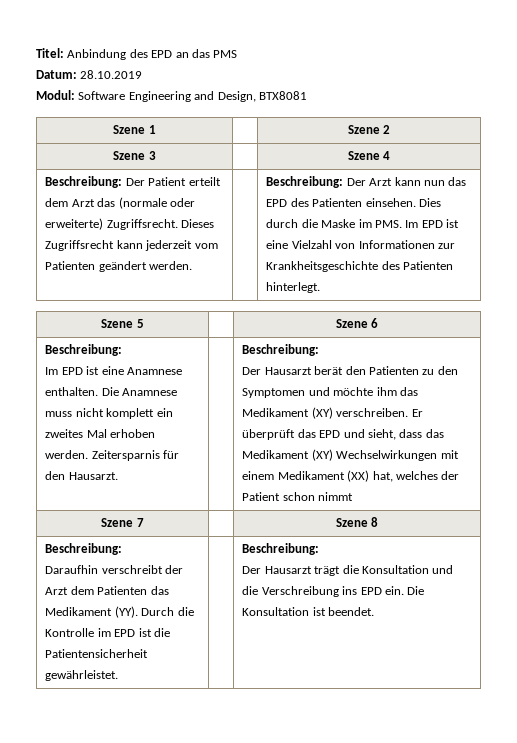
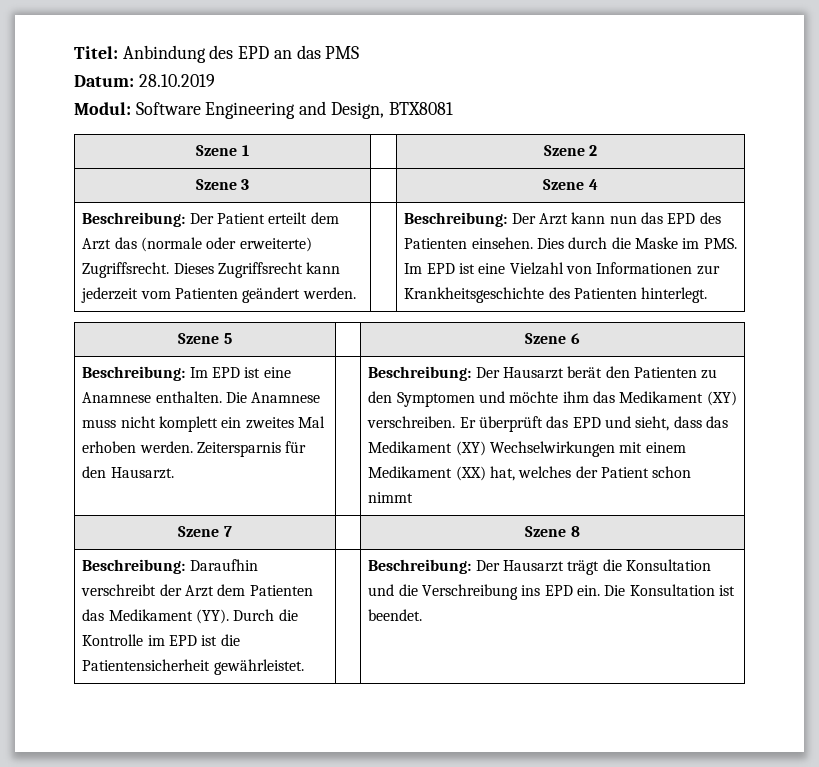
  Szene 5 | | Szene 6
- Beschreibung:
- Im EPD ist eine Anamnese enthalten.
+ Beschreibung: Im EPD ist eine Anamnese enthalten.
- Zeitersparnis für den Hausarzt. | | Beschreibung:
- Der Hausarzt berät den Patienten zu den Symptomen und möchte ihm das Medikament (XY) verschreiben.
+ Zeitersparnis für den Hausarzt. | | Beschreibung: Der Hausarzt berät den Patienten zu den Symptomen und möchte ihm das Medikament (XY) verschreiben.
  Szene 7 | | Szene 8
- Beschreibung:
- Daraufhin verschreibt der Arzt dem Patienten das Medikament (YY). Durch die Kontrolle im EPD ist die Patientensicherheit gewährleistet. | | Beschreibung:
- Der Hausarzt trägt die Konsultation und die Verschreibung ins EPD ein. Die Konsultation ist beendet.
+ Beschreibung: Daraufhin verschreibt der Arzt dem Patienten das Medikament (YY). Durch die Kontrolle im EPD ist die Patientensicherheit gewährleistet. | | Beschreibung: Der Hausarzt trägt die Konsultation und die Verschreibung ins EPD ein. Die Konsultation ist beendet.

